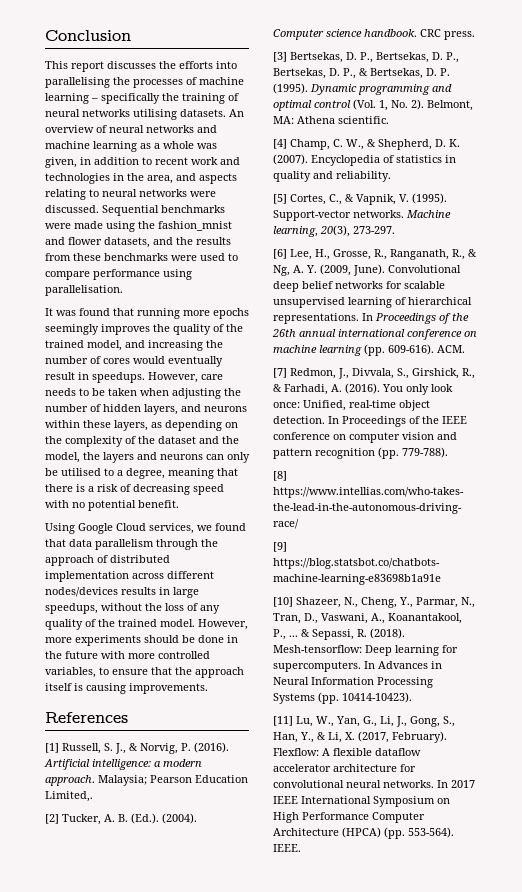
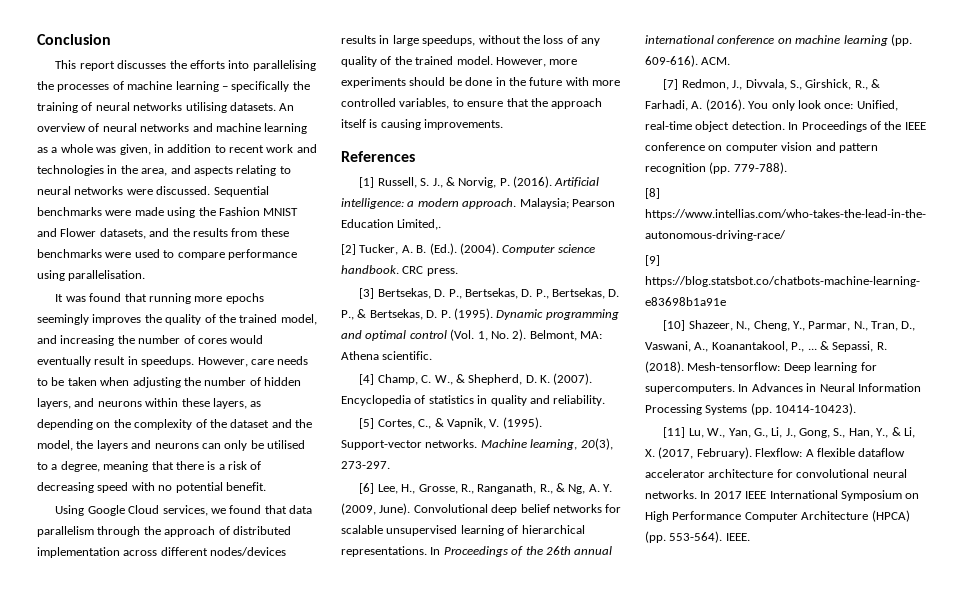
- Sequential benchmarks were made using the fashion_mnist and flower datasets, and the results from these benchmarks were used to compare performance using parallelisation.
+ Sequential benchmarks were made using the Fashion MNIST and Flower datasets, and the results from these benchmarks were used to compare performance using parallelisation.

